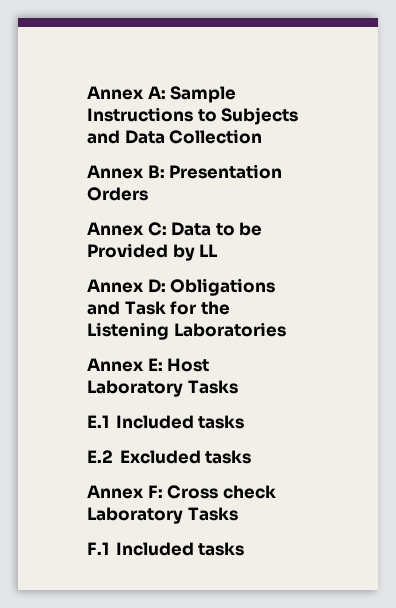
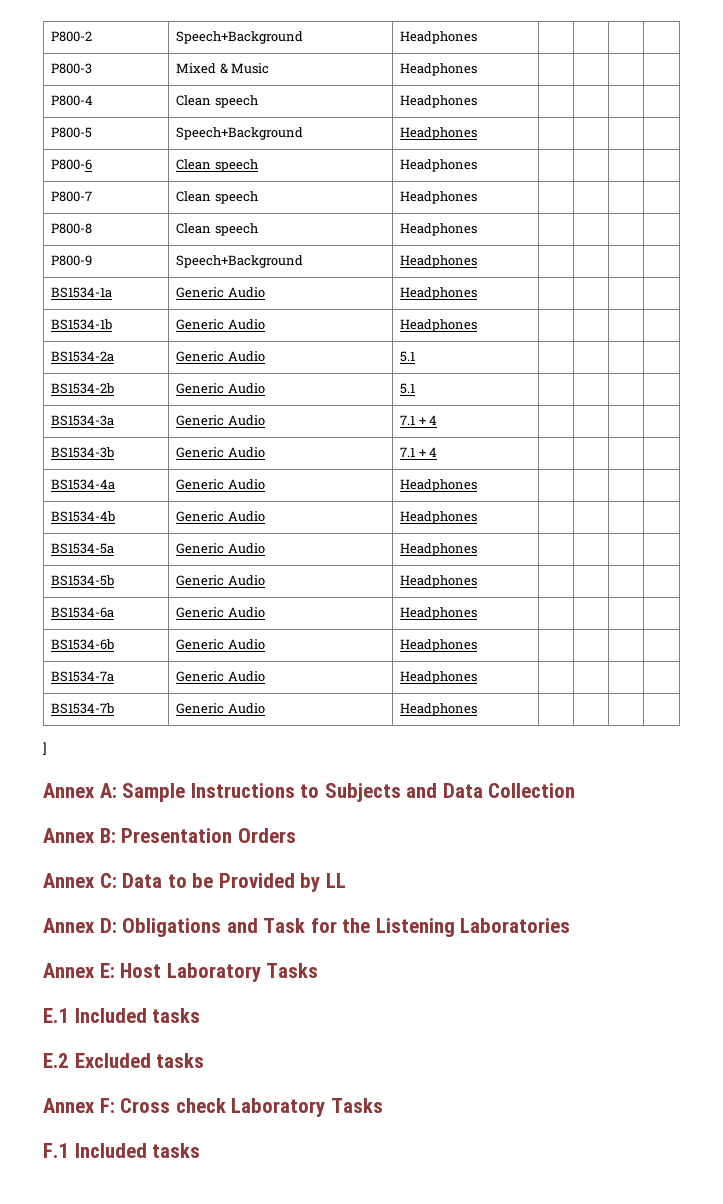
+ P800-2 | Speech+Background | Headphones | | | |
+ P800-3 | Mixed & Music | Headphones | | | |
+ P800-4 | Clean speech | Headphones | | | |
+ P800-5 | Speech+Background | Headphones | | | |
+ P800-6 | Clean speech | Headphones | | | |
+ P800-7 | Clean speech | Headphones | | | |
+ P800-8 | Clean speech | Headphones | | | |
+ P800-9 | Speech+Background | Headphones | | | |
+ BS1534-1a | Generic Audio | Headphones | | | |
+ BS1534-1b | Generic Audio | Headphones | | | |
+ BS1534-2a | Generic Audio | 5.1 | | | |
+ BS1534-2b | Generic Audio | 5.1 | | | |
+ BS1534-3a | Generic Audio | 7.1 + 4 | | | |
+ BS1534-3b | Generic Audio | 7.1 + 4 | | | |
+ BS1534-4a | Generic Audio | Headphones | | | |
+ BS1534-4b | Generic Audio | Headphones | | | |
+ BS1534-5a | Generic Audio | Headphones | | | |
+ BS1534-5b | Generic Audio | Headphones | | | |
+ BS1534-6a | Generic Audio | Headphones | | | |
+ BS1534-6b | Generic Audio | Headphones | | | |
+ BS1534-7a | Generic Audio | Headphones | | | |
+ BS1534-7b | Generic Audio | Headphones | | | |
+ ]

